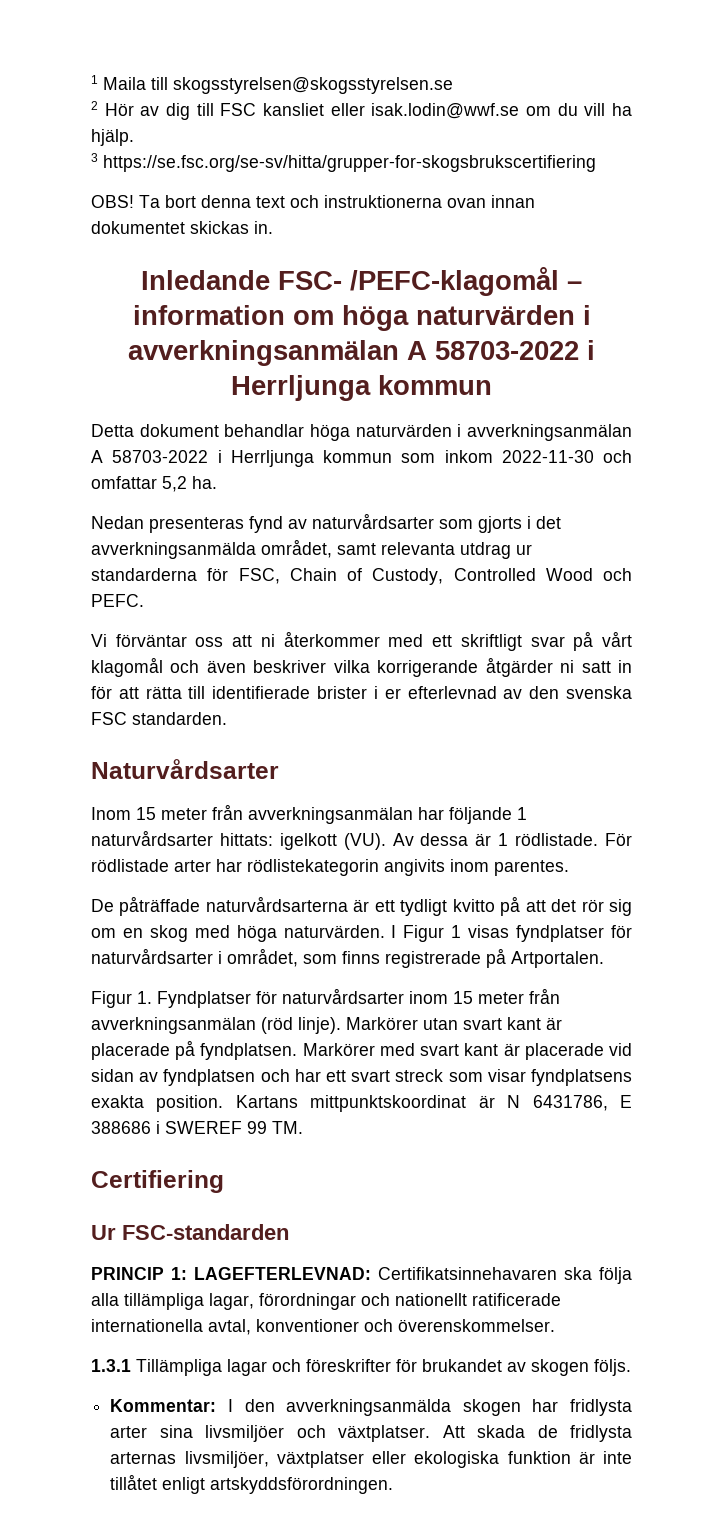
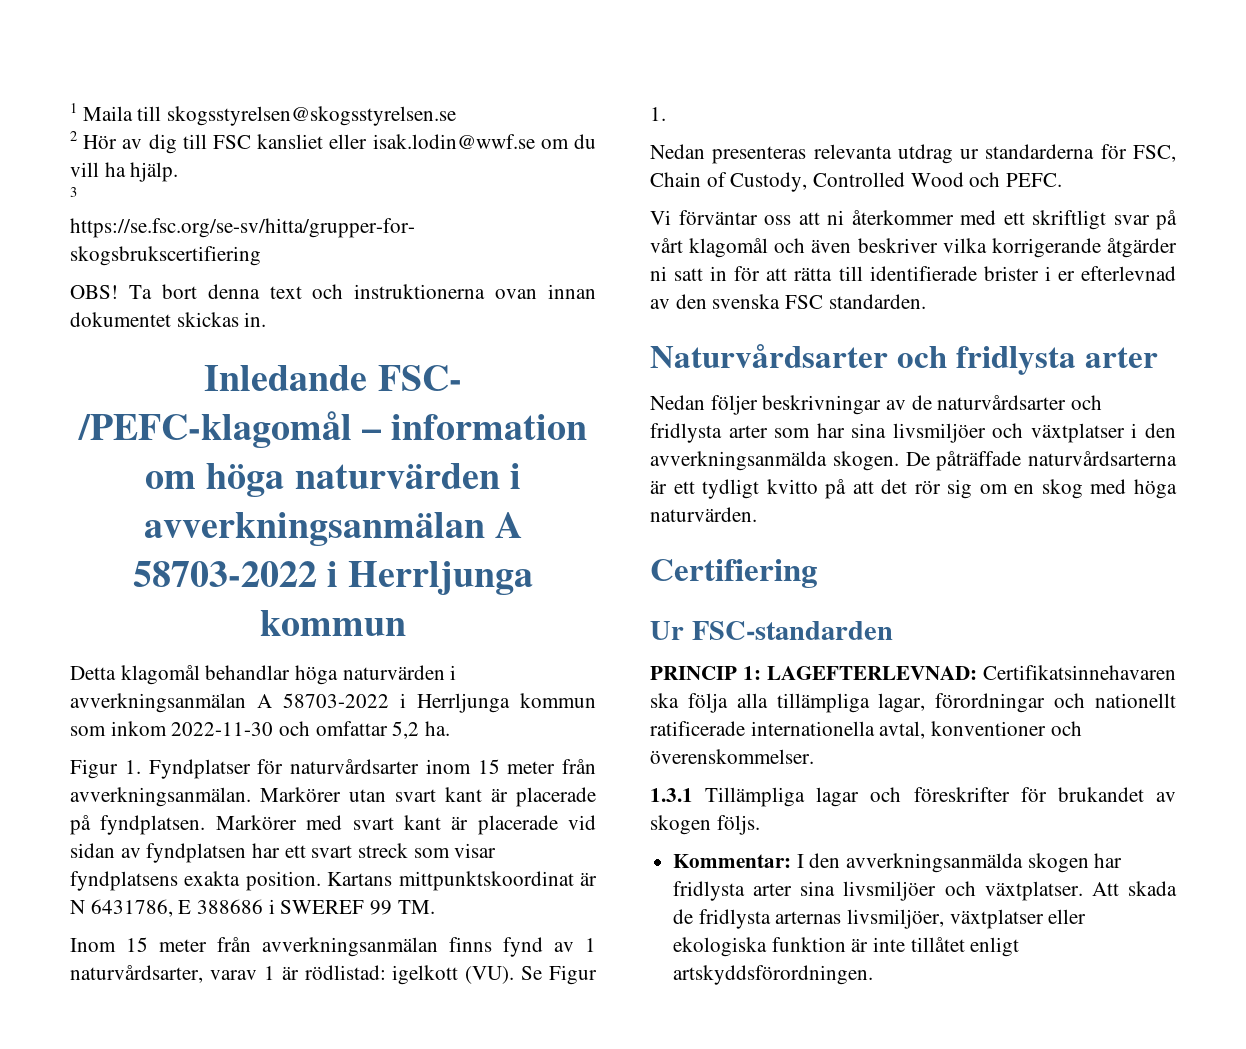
- Detta dokument behandlar höga naturvärden i avverkningsanmälan A 58703-2022 i Herrljunga kommun som inkom 2022-11-30 och omfattar 5,2 ha.
+ Detta klagomål behandlar höga naturvärden i avverkningsanmälan A 58703-2022 i Herrljunga kommun som inkom 2022-11-30 och omfattar 5,2 ha.
- Nedan presenteras fynd av naturvårdsarter som gjorts i det avverkningsanmälda området, samt relevanta utdrag ur standarderna för FSC, Chain of Custody, Controlled Wood och PEFC.
+ Figur 1. Fyndplatser för naturvårdsarter inom 15 meter från avverkningsanmälan. Markörer utan svart kant är placerade på fyndplatsen. Markörer med svart kant är placerade vid sidan av fyndplatsen har ett svart streck som visar fyndplatsens exakta position. Kartans mittpunktskoordinat är N 6431786, E 388686 i SWEREF 99 TM.
+ Inom 15 meter från avverkningsanmälan finns fynd av 1 naturvårdsarter, varav 1 är rödlistad: igelkott (VU). Se Figur 1.
+ Nedan presenteras relevanta utdrag ur standarderna för FSC, Chain of Custody, Controlled Wood och PEFC.
- Naturvårdsarter
- Inom 15 meter från avverkningsanmälan har följande 1 naturvårdsarter hittats: igelkott (VU). Av dessa är 1 rödlistade. För rödlistade arter har rödlistekategorin angivits inom parentes.
- De påträffade naturvårdsarterna är ett tydligt kvitto på att det rör sig om en skog med höga naturvärden. I Figur 1 visas fyndplatser för naturvårdsarter i området, som finns registrerade på Artportalen.
- Figur 1. Fyndplatser för naturvårdsarter inom 15 meter från avverkningsanmälan (röd linje). Markörer utan svart kant är placerade på fyndplatsen. Markörer med svart kant är placerade vid sidan av fyndplatsen och har ett svart streck som visar fyndplatsens exakta position. Kartans mittpunktskoordinat är N 6431786, E 388686 i SWEREF 99 TM.
+ Naturvårdsarter och fridlysta arter
+ Nedan följer beskrivningar av de naturvårdsarter och fridlysta arter som har sina livsmiljöer och växtplatser i den avverkningsanmälda skogen. De påträffade naturvårdsarterna är ett tydligt kvitto på att det rör sig om en skog med höga naturvärden.

